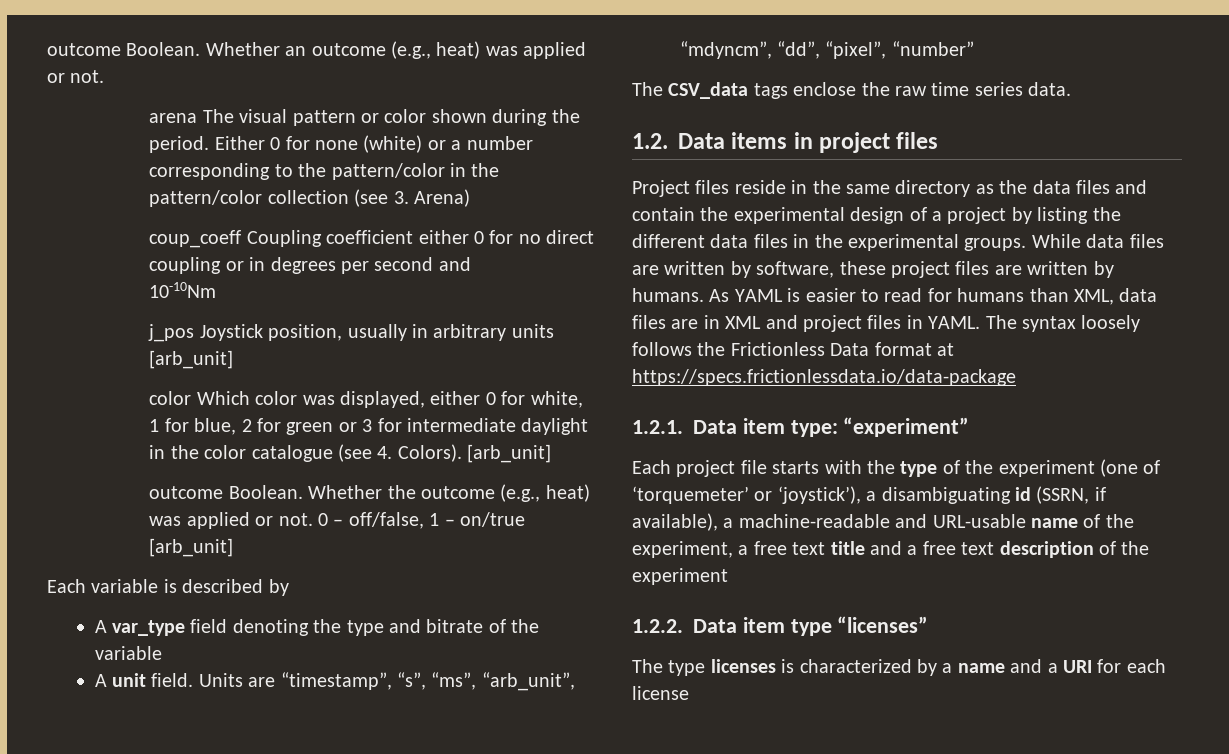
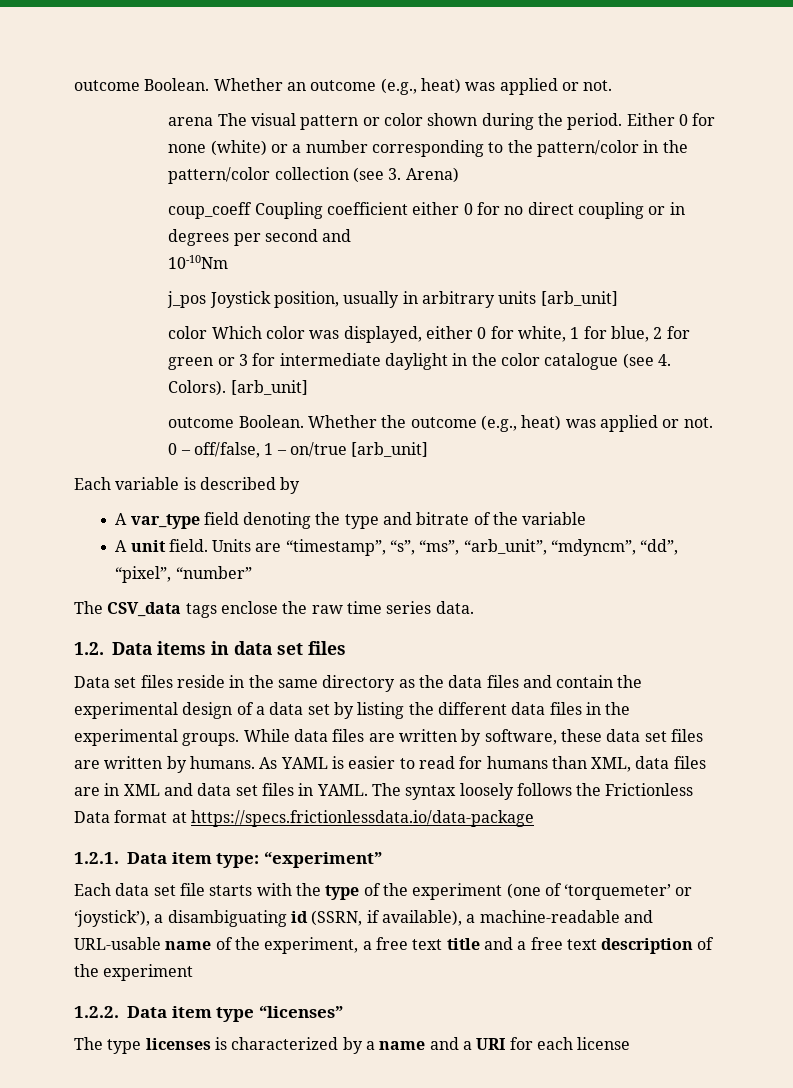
- 1.2. Data items in project files
+ 1.2. Data items in data set files
- Project files reside in the same directory as the data files and contain the experimental design of a project by listing the different data files in the experimental groups.
+ Data set files reside in the same directory as the data files and contain the experimental design of a data set by listing the different data files in the experimental groups.
- While data files are written by software, these project files are written by humans.
+ While data files are written by software, these data set files are written by humans.
- As YAML is easier to read for humans than XML, data files are in XML and project files in YAML.
+ As YAML is easier to read for humans than XML, data files are in XML and data set files in YAML.
- Each project file starts with the type of the experiment (one of ‘torquemeter’ or ‘joystick’), a disambiguating id (SSRN, if available), a machine-readable and URL-usable name of the experiment, a free text title and a free text description of the experiment
+ Each data set file starts with the type of the experiment (one of ‘torquemeter’ or ‘joystick’), a disambiguating id (SSRN, if available), a machine-readable and URL-usable name of the experiment, a free text title and a free text description of the experiment

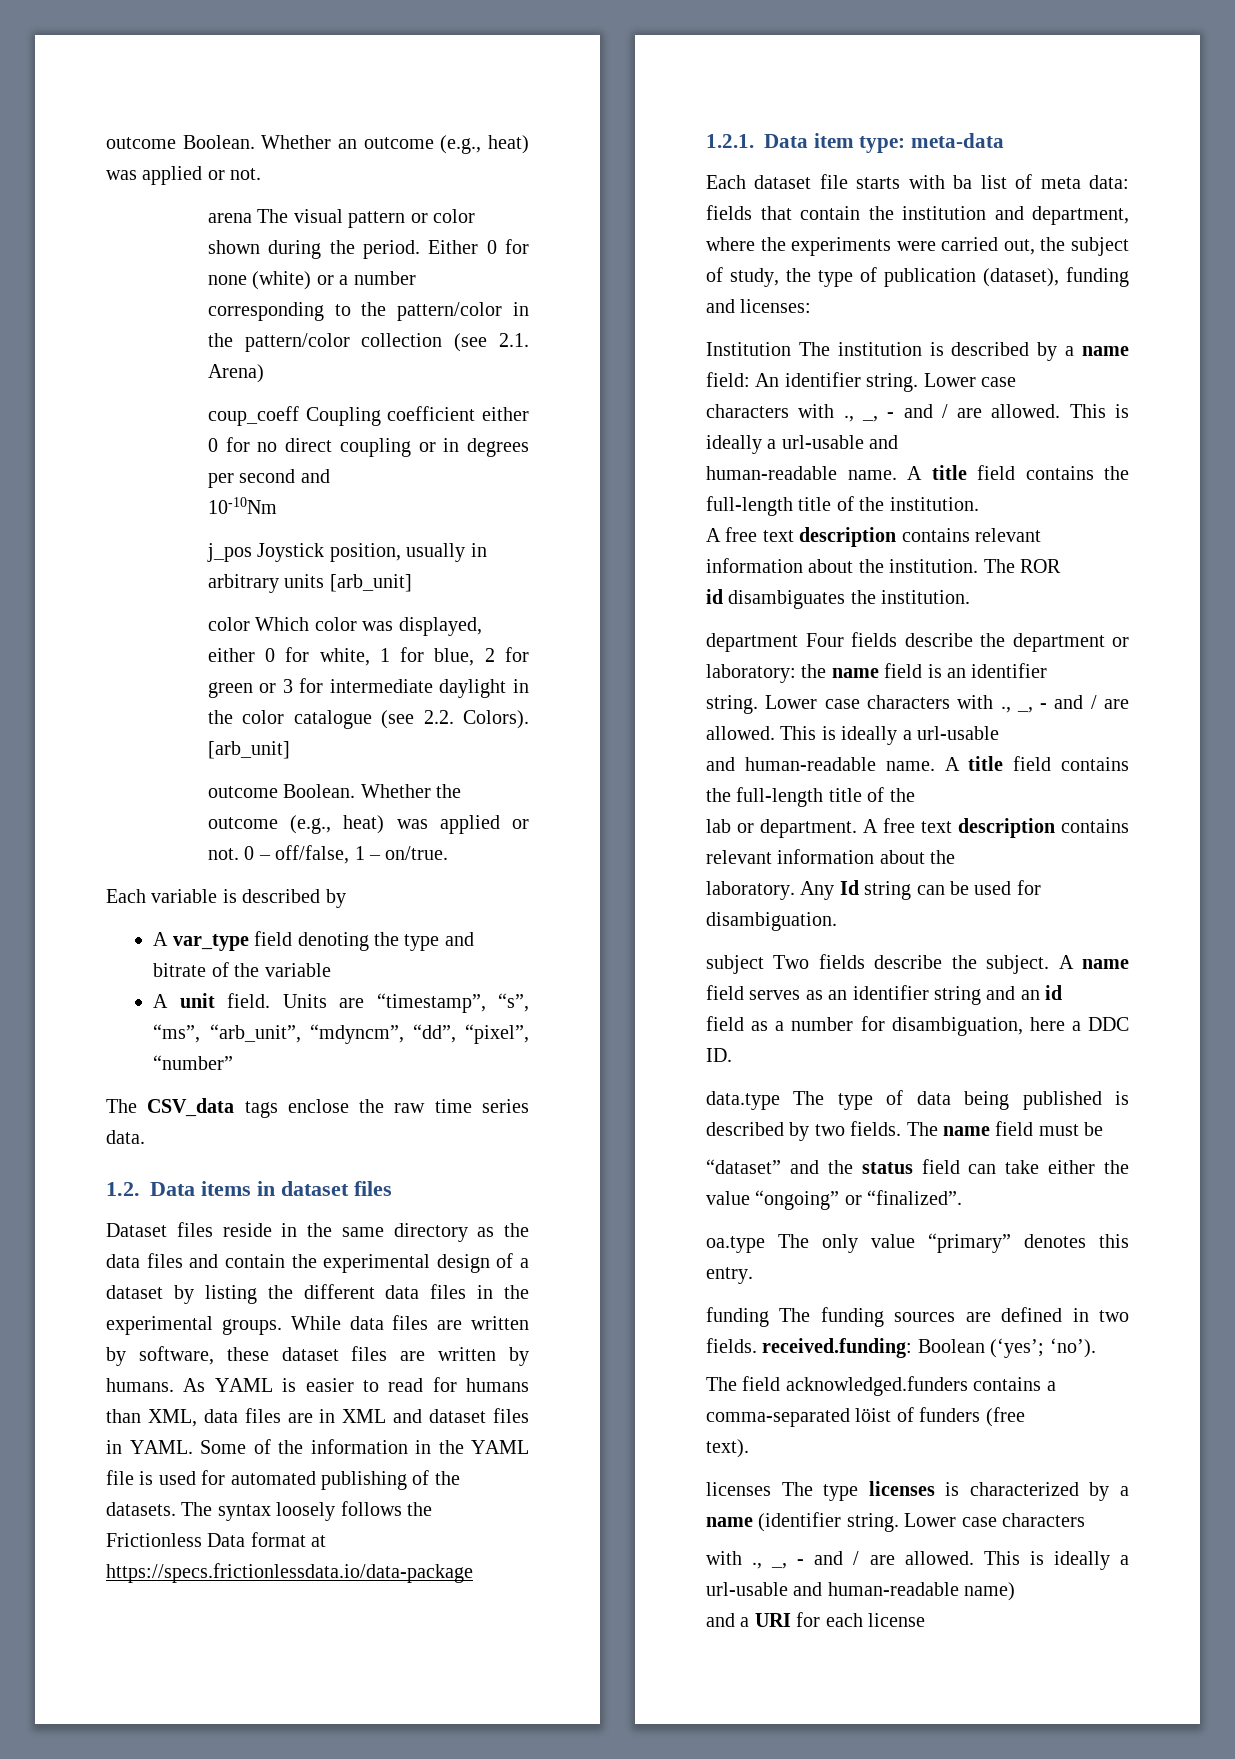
- Either 0 for none (white) or a number corresponding to the pattern/color in the pattern/color collection (see 3. Arena)
+ Either 0 for none (white) or a number corresponding to the pattern/color in the pattern/color collection (see 2.1. Arena)
- color Which color was displayed, either 0 for white, 1 for blue, 2 for green or 3 for intermediate daylight in the color catalogue (see 4. Colors).
+ color Which color was displayed, either 0 for white, 1 for blue, 2 for green or 3 for intermediate daylight in the color catalogue (see 2.2. Colors).
- 0 – off/false, 1 – on/true [arb_unit]
+ 0 – off/false, 1 – on/true.
- 1.2. Data items in data set files
+ 1.2. Data items in dataset files
- Data set files reside in the same directory as the data files and contain the experimental design of a data set by listing the different data files in the experimental groups.
+ Dataset files reside in the same directory as the data files and contain the experimental design of a dataset by listing the different data files in the experimental groups.
- While data files are written by software, these data set files are written by humans.
+ While data files are written by software, these dataset files are written by humans.
- As YAML is easier to read for humans than XML, data files are in XML and data set files in YAML.
+ As YAML is easier to read for humans than XML, data files are in XML and dataset files in YAML.
+ Some of the information in the YAML file is used for automated publishing of the datasets.
- 1.2.1. Data item type: “experiment”
- Each data set file starts with the type of the experiment (one of ‘torquemeter’ or ‘joystick’), a disambiguating id (SSRN, if available), a machine-readable and URL-usable name of the experiment, a free text title and a free text description of the experiment
- 1.2.2. Data item type “licenses”
- The type licenses is characterized by a name and a URI for each license
+ 1.2.1. Data item type: meta-data
+ Each dataset file starts with ba list of meta data: fields that contain the institution and department, where the experiments were carried out, the subject of study, the type of publication (dataset), funding and licenses:
+ Institution The institution is described by a name field: An identifier string. Lower case
+ characters with ., _, - and / are allowed. This is ideally a url-usable and
+ human-readable name. A title field contains the full-length title of the institution.
+ A free text description contains relevant information about the institution. The ROR
+ id disambiguates the institution.
+ department Four fields describe the department or laboratory: the name field is an identifier
+ string. Lower case characters with ., _, - and / are allowed. This is ideally a url-usable
+ and human-readable name. A title field contains the full-length title of the
+ lab or department. A free text description contains relevant information about the
+ laboratory. Any Id string can be used for disambiguation.
+ subject Two fields describe the subject. A name field serves as an identifier string and an id
+ field as a number for disambiguation, here a DDC ID.
+ data.type The type of data being published is described by two fields. The name field must be
+ “dataset” and the status field can take either the value “ongoing” or “finalized”.
+ oa.type The only value “primary” denotes this entry.
+ funding The funding sources are defined in two fields. received.funding: Boolean (‘yes’; ‘no’).
+ The field acknowledged.funders contains a comma-separated löist of funders (free
+ text).
+ licenses The type licenses is characterized by a name (identifier string. Lower case characters
+ with ., _, - and / are allowed. This is ideally a url-usable and human-readable name)
+ and a URI for each license

